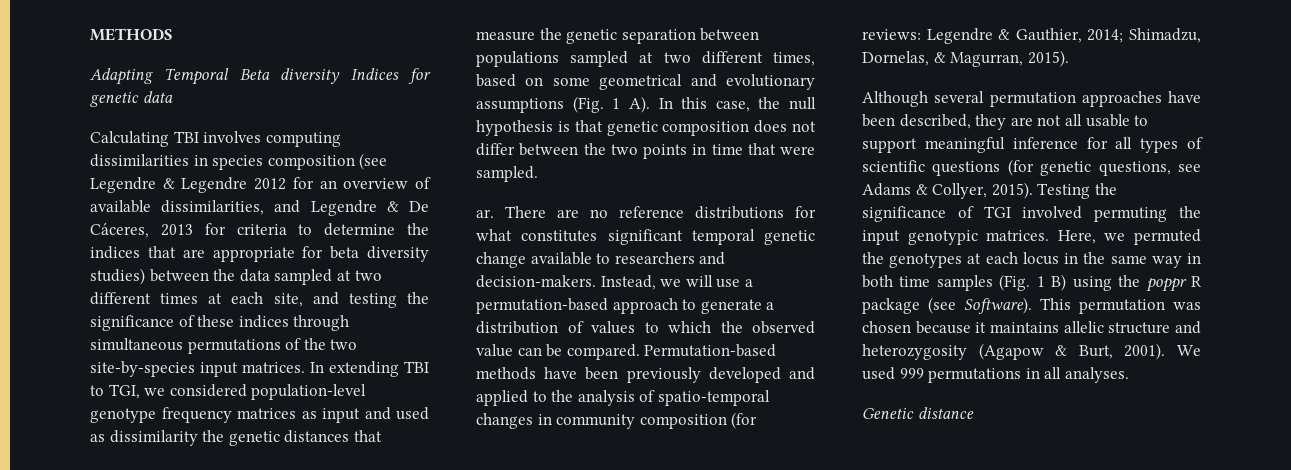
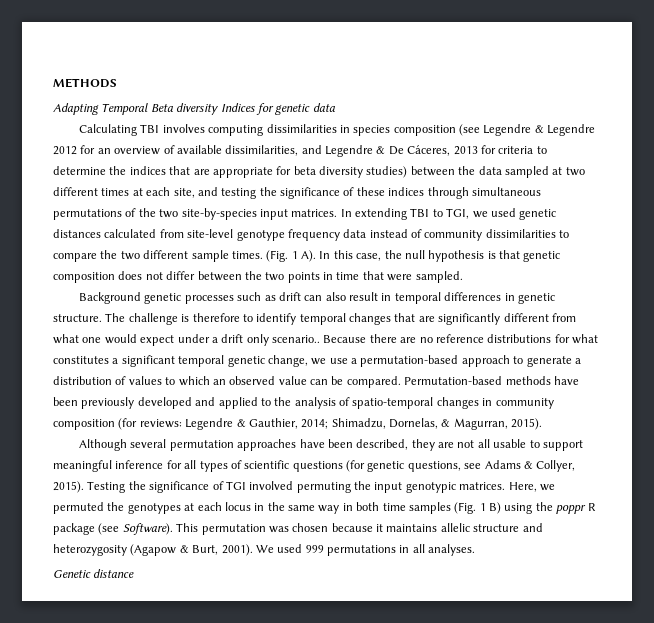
- In extending TBI to TGI, we considered population-level genotype frequency matrices as input and used as dissimilarity the genetic distances that measure the genetic separation between populations sampled at two different times, based on some geometrical and evolutionary assumptions (Fig. 1 A). In this case, the null hypothesis is that genetic composition does not differ between the two points in time that were sampled.
+ In extending TBI to TGI, we used genetic distances calculated from site-level genotype frequency data instead of community dissimilarities to compare the two different sample times. (Fig. 1 A). In this case, the null hypothesis is that genetic composition does not differ between the two points in time that were sampled.
- ar. There are no reference distributions for what constitutes significant temporal genetic change available to researchers and decision-makers. Instead, we will use a permutation-based approach to generate a distribution of values to which the observed value can be compared.
+ Background genetic processes such as drift can also result in temporal differences in genetic structure. The challenge is therefore to identify temporal changes that are significantly different from what one would expect under a drift only scenario.. Because there are no reference distributions for what constitutes a significant temporal genetic change, we use a permutation-based approach to generate a distribution of values to which an observed value can be compared.

